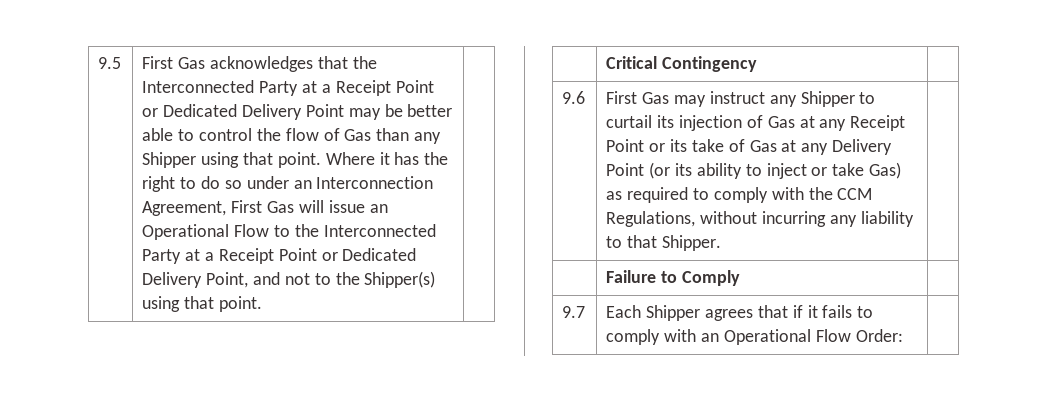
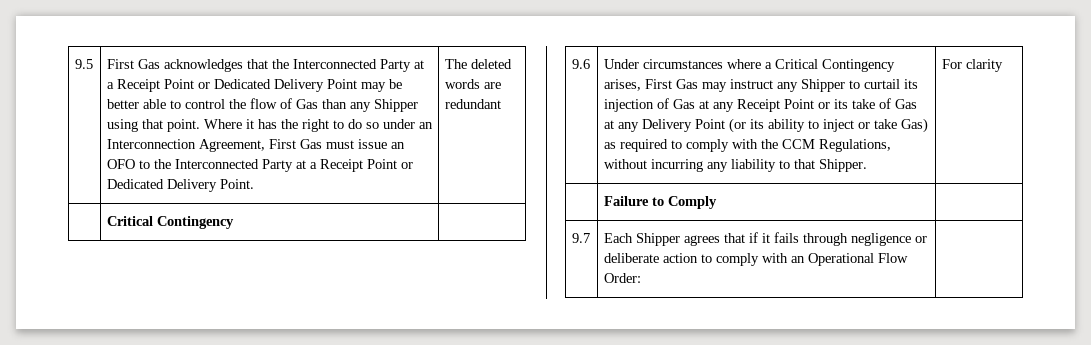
- Where it has the right to do so under an Interconnection Agreement, First Gas will issue an Operational Flow to the Interconnected Party at a Receipt Point or Dedicated Delivery Point, and not to the Shipper(s) using that point. |
+ Where it has the right to do so under an Interconnection Agreement, First Gas must issue an OFO to the Interconnected Party at a Receipt Point or Dedicated Delivery Point. | The deleted words are redundant
  | Critical Contingency |
- 9.6 | First Gas may instruct any Shipper to curtail its injection of Gas at any Receipt Point or its take of Gas at any Delivery Point (or its ability to inject or take Gas) as required to comply with the CCM Regulations, without incurring any liability to that Shipper.
+ 9.6 | Under circumstances where a Critical Contingency arises, First Gas may instruct any Shipper to curtail its injection of Gas at any Receipt Point or its take of Gas at any Delivery Point (or its ability to inject or take Gas) as required to comply with the CCM Regulations, without incurring any liability to that Shipper.
+ For clarity
- 9.7 | Each Shipper agrees that if it fails to comply with an Operational Flow Order: |
+ 9.7 | Each Shipper agrees that if it fails through negligence or deliberate action to comply with an Operational Flow Order: |

